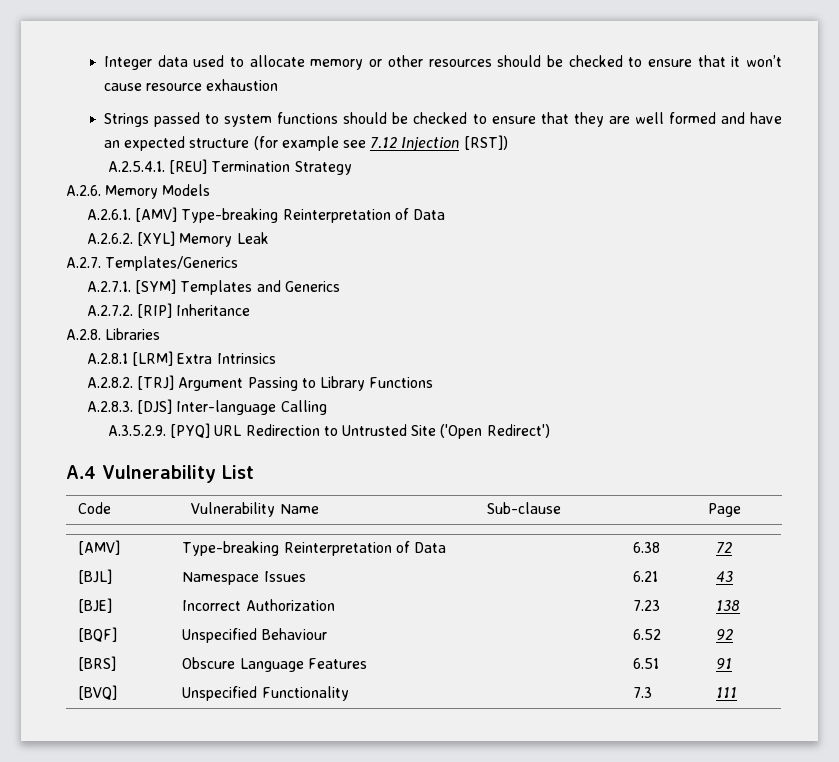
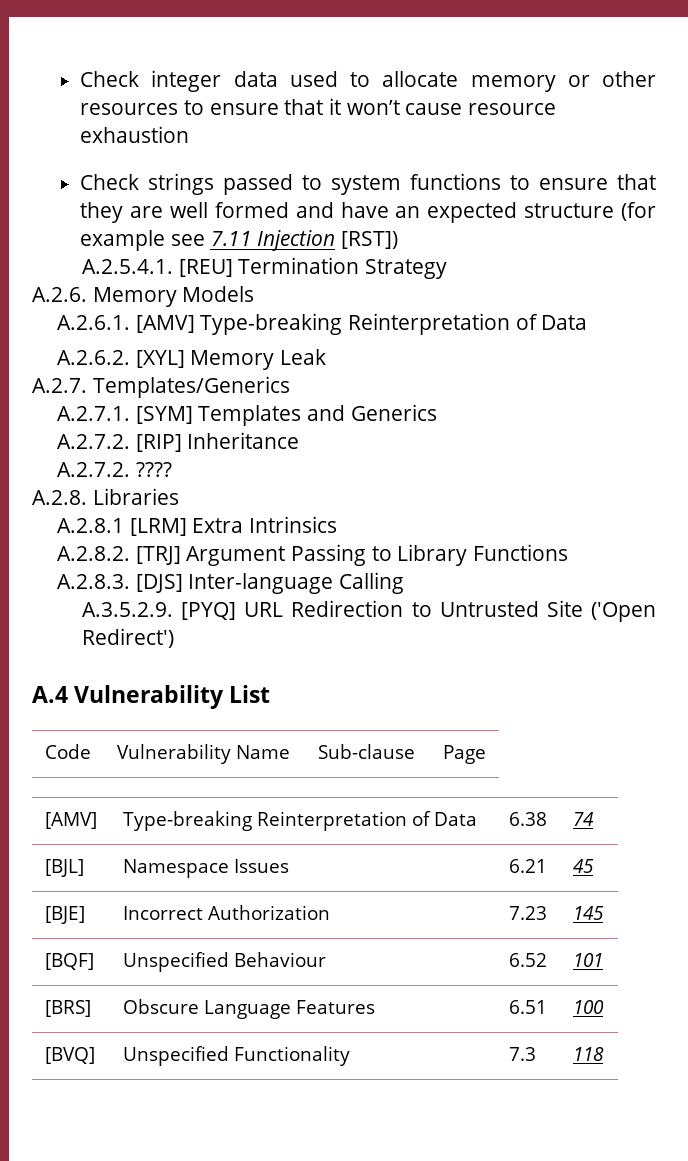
- Integer data used to allocate memory or other resources should be checked to ensure that it won’t cause resource exhaustion
+ Check integer data used to allocate memory or other resources to ensure that it won’t cause resource exhaustion
- Strings passed to system functions should be checked to ensure that they are well formed and have an expected structure (for example see 7.12 Injection [RST])
+ Check strings passed to system functions to ensure that they are well formed and have an expected structure (for example see 7.11 Injection [RST])
+ A.2.7.2. ????
- [AMV] | Type-breaking Reinterpretation of Data | 6.38 | 72
+ [AMV] | Type-breaking Reinterpretation of Data | 6.38 | 74
- [BJL] | Namespace Issues | 6.21 | 43
+ [BJL] | Namespace Issues | 6.21 | 45
- [BJE] | Incorrect Authorization | 7.23 | 138
+ [BJE] | Incorrect Authorization | 7.23 | 145
- [BQF] | Unspecified Behaviour | 6.52 | 92
+ [BQF] | Unspecified Behaviour | 6.52 | 101
- [BRS] | Obscure Language Features | 6.51 | 91
+ [BRS] | Obscure Language Features | 6.51 | 100
- [BVQ] | Unspecified Functionality | 7.3 | 111
+ [BVQ] | Unspecified Functionality | 7.3 | 118

